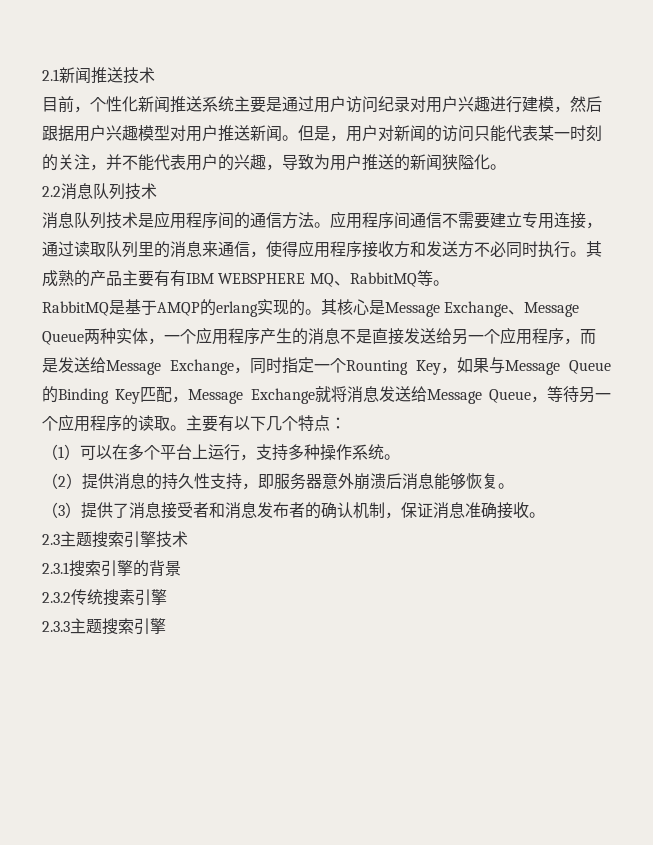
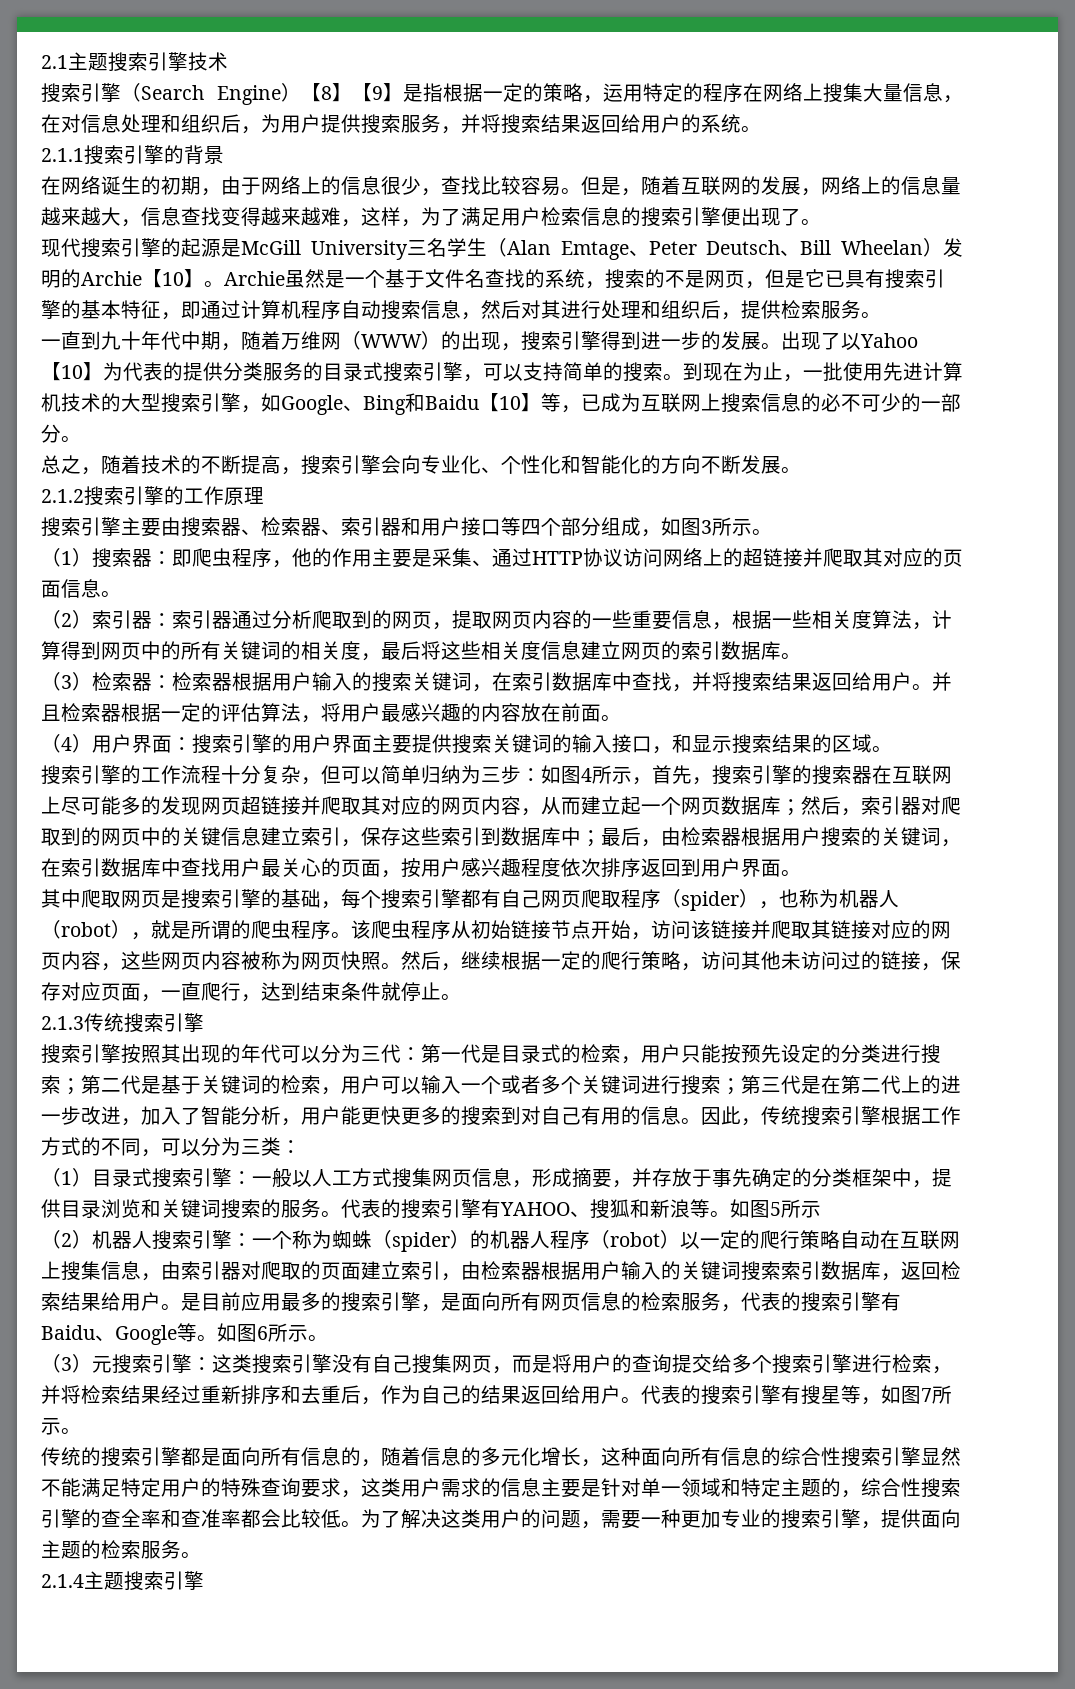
- 2.1新闻推送技术
- 目前，个性化新闻推送系统主要是通过用户访问纪录对用户兴趣进行建模，然后跟据用户兴趣模型对用户推送新闻。但是，用户对新闻的访问只能代表某一时刻的关注，并不能代表用户的兴趣，导致为用户推送的新闻狭隘化。
- 2.2消息队列技术
- 消息队列技术是应用程序间的通信方法。应用程序间通信不需要建立专用连接，通过读取队列里的消息来通信，使得应用程序接收方和发送方不必同时执行。其成熟的产品主要有有IBM WEBSPHERE MQ、RabbitMQ等。
- RabbitMQ是基于AMQP的erlang实现的。其核心是Message Exchange、Message Queue两种实体，一个应用程序产生的消息不是直接发送给另一个应用程序，而是发送给Message Exchange，同时指定一个Rounting Key，如果与Message Queue的Binding Key匹配，Message Exchange就将消息发送给Message Queue，等待另一个应用程序的读取。主要有以下几个特点：
- （1）可以在多个平台上运行，支持多种操作系统。
- （2）提供消息的持久性支持，即服务器意外崩溃后消息能够恢复。
- （3）提供了消息接受者和消息发布者的确认机制，保证消息准确接收。
- 2.3主题搜索引擎技术
- 2.3.1搜索引擎的背景
- 2.3.2传统搜素引擎
- 2.3.3主题搜索引擎
+ 2.1主题搜索引擎技术
+ 搜索引擎（Search Engine）【8】【9】是指根据一定的策略，运用特定的程序在网络上搜集大量信息，在对信息处理和组织后，为用户提供搜索服务，并将搜索结果返回给用户的系统。
+ 2.1.1搜索引擎的背景
+ 在网络诞生的初期，由于网络上的信息很少，查找比较容易。但是，随着互联网的发展，网络上的信息量越来越大，信息查找变得越来越难，这样，为了满足用户检索信息的搜索引擎便出现了。
+ 现代搜索引擎的起源是McGill University三名学生（Alan Emtage、Peter Deutsch、Bill Wheelan）发明的Archie【10】。Archie虽然是一个基于文件名查找的系统，搜索的不是网页，但是它已具有搜索引擎的基本特征，即通过计算机程序自动搜索信息，然后对其进行处理和组织后，提供检索服务。
+ 一直到九十年代中期，随着万维网（WWW）的出现，搜索引擎得到进一步的发展。出现了以Yahoo【10】为代表的提供分类服务的目录式搜索引擎，可以支持简单的搜索。到现在为止，一批使用先进计算机技术的大型搜索引擎，如Google、Bing和Baidu【10】等，已成为互联网上搜索信息的必不可少的一部分。
+ 总之，随着技术的不断提高，搜索引擎会向专业化、个性化和智能化的方向不断发展。
+ 2.1.2搜索引擎的工作原理
+ 搜索引擎主要由搜索器、检索器、索引器和用户接口等四个部分组成，如图3所示。
+ （1）搜索器：即爬虫程序，他的作用主要是采集、通过HTTP协议访问网络上的超链接并爬取其对应的页面信息。
+ （2）索引器：索引器通过分析爬取到的网页，提取网页内容的一些重要信息，根据一些相关度算法，计算得到网页中的所有关键词的相关度，最后将这些相关度信息建立网页的索引数据库。
+ （3）检索器：检索器根据用户输入的搜索关键词，在索引数据库中查找，并将搜索结果返回给用户。并且检索器根据一定的评估算法，将用户最感兴趣的内容放在前面。
+ （4）用户界面：搜索引擎的用户界面主要提供搜索关键词的输入接口，和显示搜索结果的区域。
+ 搜索引擎的工作流程十分复杂，但可以简单归纳为三步：如图4所示，首先，搜索引擎的搜索器在互联网上尽可能多的发现网页超链接并爬取其对应的网页内容，从而建立起一个网页数据库；然后，索引器对爬取到的网页中的关键信息建立索引，保存这些索引到数据库中；最后，由检索器根据用户搜索的关键词，在索引数据库中查找用户最关心的页面，按用户感兴趣程度依次排序返回到用户界面。
+ 其中爬取网页是搜索引擎的基础，每个搜索引擎都有自己网页爬取程序（spider），也称为机器人（robot），就是所谓的爬虫程序。该爬虫程序从初始链接节点开始，访问该链接并爬取其链接对应的网页内容，这些网页内容被称为网页快照。然后，继续根据一定的爬行策略，访问其他未访问过的链接，保存对应页面，一直爬行，达到结束条件就停止。
+ 2.1.3传统搜索引擎
+ 搜索引擎按照其出现的年代可以分为三代：第一代是目录式的检索，用户只能按预先设定的分类进行搜索；第二代是基于关键词的检索，用户可以输入一个或者多个关键词进行搜索；第三代是在第二代上的进一步改进，加入了智能分析，用户能更快更多的搜索到对自己有用的信息。因此，传统搜索引擎根据工作方式的不同，可以分为三类：
+ （1）目录式搜索引擎：一般以人工方式搜集网页信息，形成摘要，并存放于事先确定的分类框架中，提供目录浏览和关键词搜索的服务。代表的搜索引擎有YAHOO、搜狐和新浪等。如图5所示
+ （2）机器人搜索引擎：一个称为蜘蛛（spider）的机器人程序（robot）以一定的爬行策略自动在互联网上搜集信息，由索引器对爬取的页面建立索引，由检索器根据用户输入的关键词搜索索引数据库，返回检索结果给用户。是目前应用最多的搜索引擎，是面向所有网页信息的检索服务，代表的搜索引擎有Baidu、Google等。如图6所示。
+ （3）元搜索引擎：这类搜索引擎没有自己搜集网页，而是将用户的查询提交给多个搜索引擎进行检索，并将检索结果经过重新排序和去重后，作为自己的结果返回给用户。代表的搜索引擎有搜星等，如图7所示。
+ 传统的搜索引擎都是面向所有信息的，随着信息的多元化增长，这种面向所有信息的综合性搜索引擎显然不能满足特定用户的特殊查询要求，这类用户需求的信息主要是针对单一领域和特定主题的，综合性搜索引擎的查全率和查准率都会比较低。为了解决这类用户的问题，需要一种更加专业的搜索引擎，提供面向主题的检索服务。
+ 2.1.4主题搜索引擎

